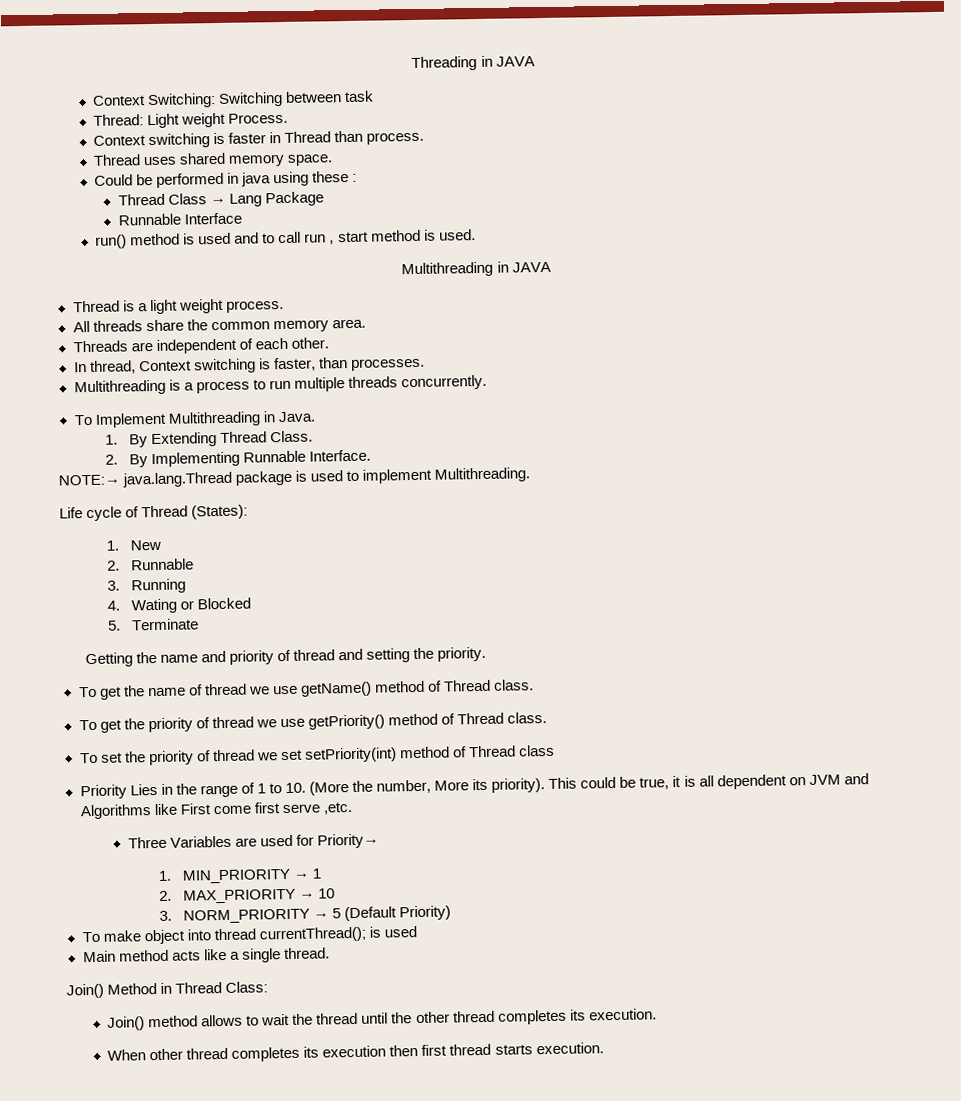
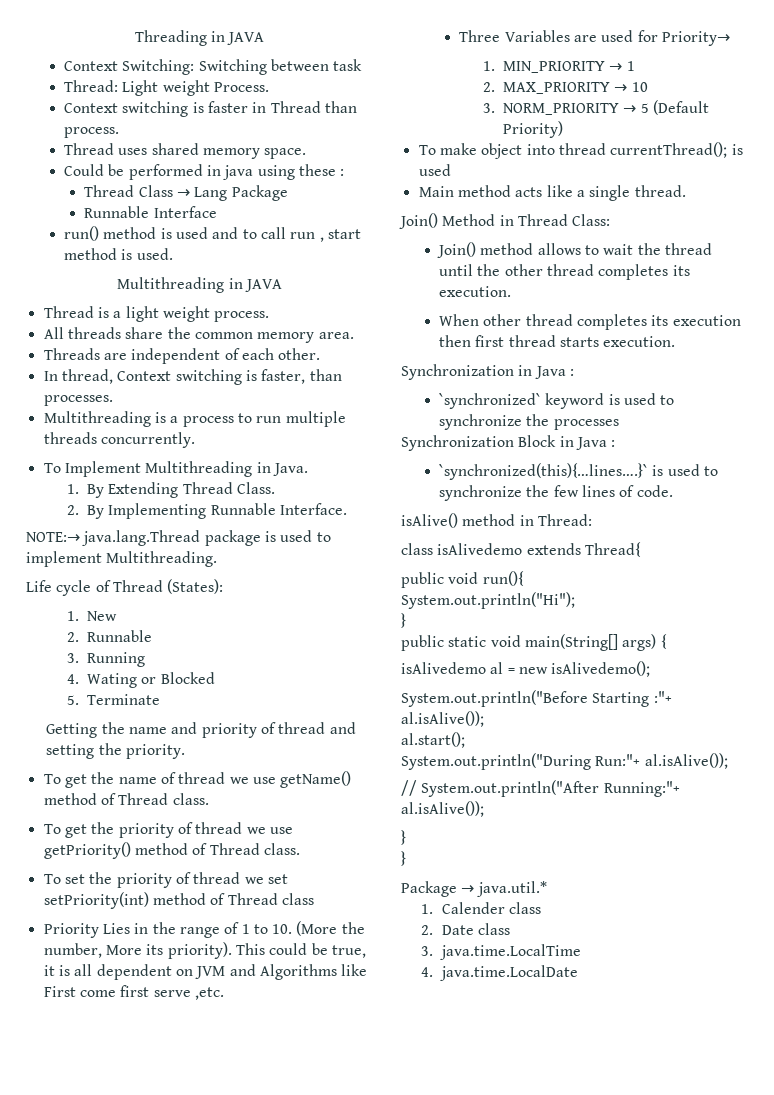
+ Synchronization in Java :
+ `synchronized` keyword is used to synchronize the processes
+ Synchronization Block in Java :
+ `synchronized(this){…lines….}` is used to synchronize the few lines of code.
+ isAlive() method in Thread:
+ class isAlivedemo extends Thread{
+ public void run(){
+ System.out.println("Hi");
+ }
+ public static void main(String[] args) {
+ isAlivedemo al = new isAlivedemo();
+ System.out.println("Before Starting :"+ al.isAlive());
+ al.start();
+ System.out.println("During Run:"+ al.isAlive());
+ // System.out.println("After Running:"+ al.isAlive());
+ }
+ }
+ Package → java.util.*
+ 1. Calender class
+ 2. Date class
+ 3. java.time.LocalTime
+ 4. java.time.LocalDate

